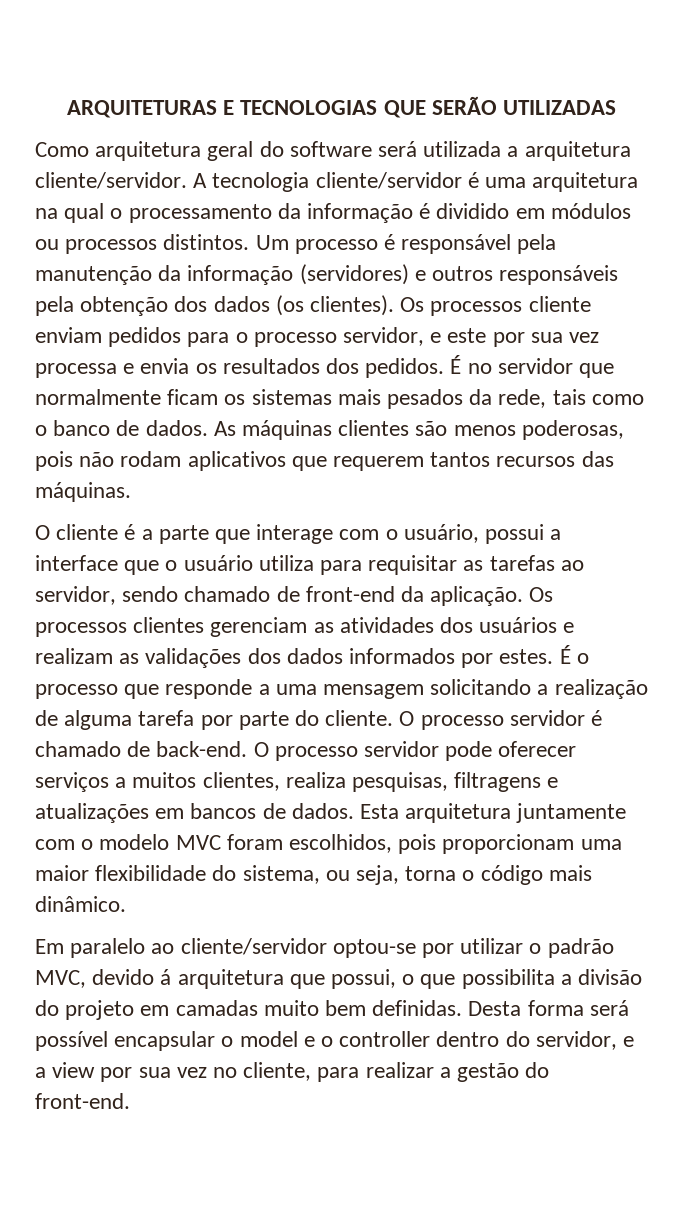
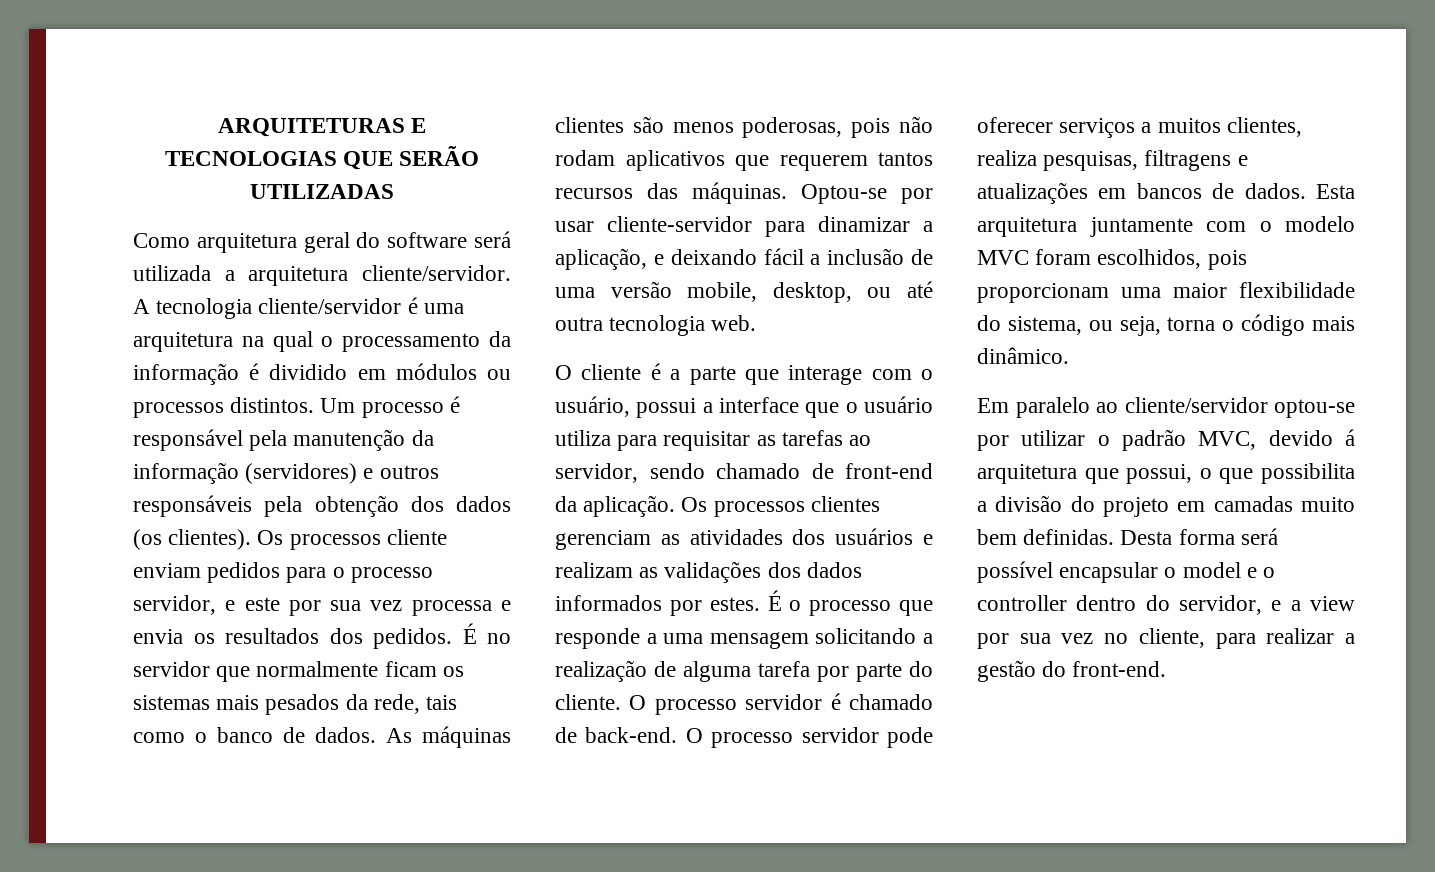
+ Optou-se por usar cliente-servidor para dinamizar a aplicação, e deixando fácil a inclusão de uma versão mobile, desktop, ou até outra tecnologia web.

